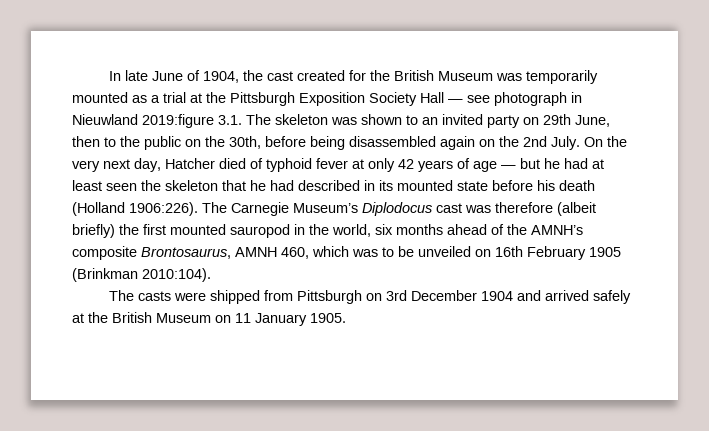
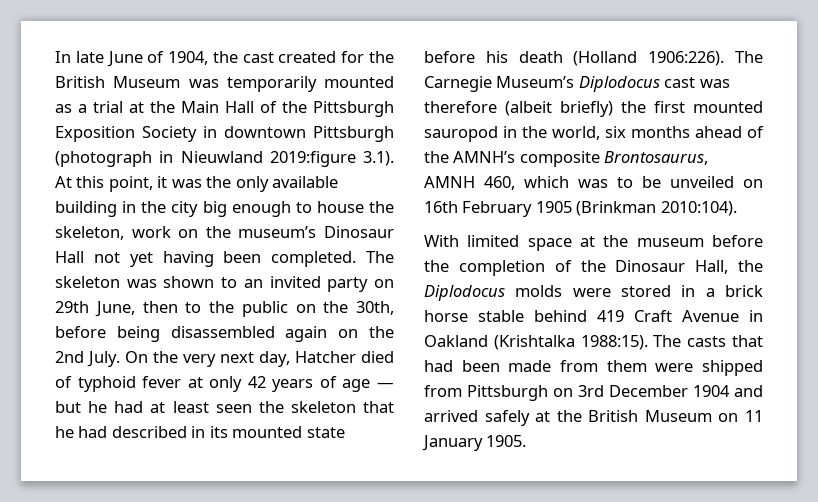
- In late June of 1904, the cast created for the British Museum was temporarily mounted as a trial at the Pittsburgh Exposition Society Hall — see photograph in Nieuwland 2019:figure 3.1. The skeleton was shown to an invited party on 29th June, then to the public on the 30th, before being disassembled again on the 2nd July.
+ In late June of 1904, the cast created for the British Museum was temporarily mounted as a trial at the Main Hall of the Pittsburgh Exposition Society in downtown Pittsburgh (photograph in Nieuwland 2019:figure 3.1). At this point, it was the only available building in the city big enough to house the skeleton, work on the museum’s Dinosaur Hall not yet having been completed. The skeleton was shown to an invited party on 29th June, then to the public on the 30th, before being disassembled again on the 2nd July.
- The casts were shipped from Pittsburgh on 3rd December 1904 and arrived safely at the British Museum on 11 January 1905.
+ With limited space at the museum before the completion of the Dinosaur Hall, the Diplodocus molds were stored in a brick horse stable behind 419 Craft Avenue in Oakland (Krishtalka 1988:15). The casts that had been made from them were shipped from Pittsburgh on 3rd December 1904 and arrived safely at the British Museum on 11 January 1905.

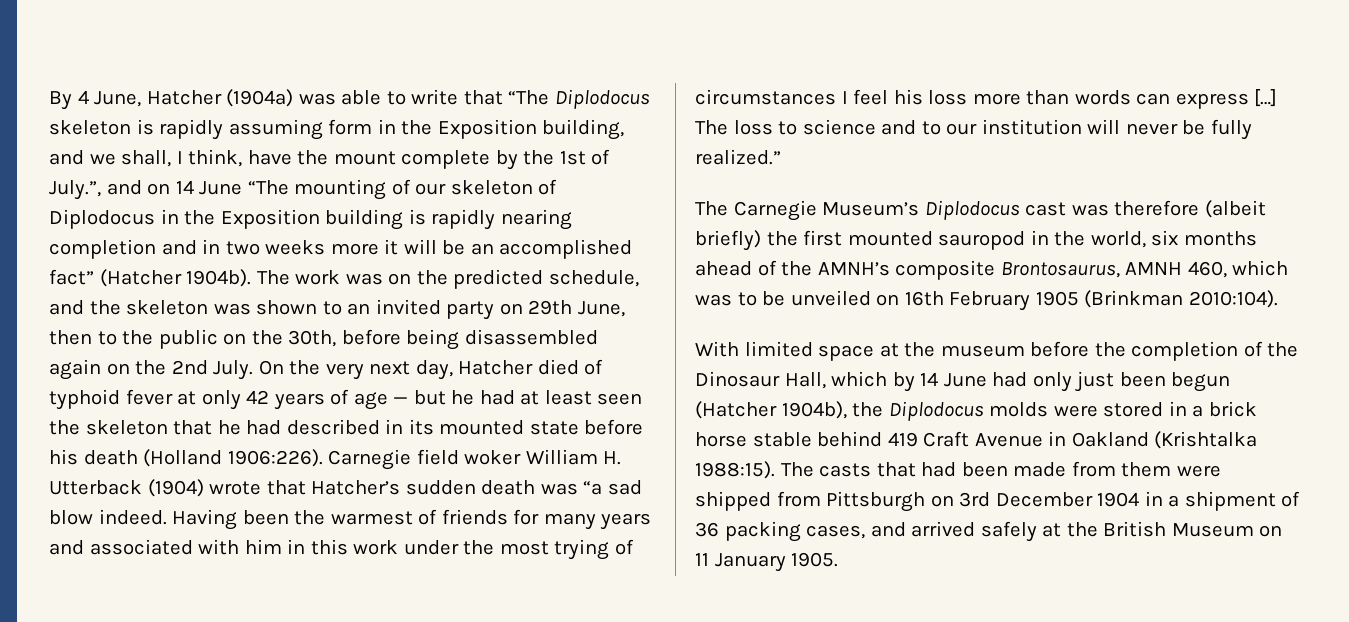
- In late June of 1904, the cast created for the British Museum was temporarily mounted as a trial at the Main Hall of the Pittsburgh Exposition Society in downtown Pittsburgh (photograph in Nieuwland 2019:figure 3.1). At this point, it was the only available building in the city big enough to house the skeleton, work on the museum’s Dinosaur Hall not yet having been completed. The skeleton was shown to an invited party on 29th June, then to the public on the 30th, before being disassembled again on the 2nd July.
+ By 4 June, Hatcher (1904a) was able to write that “The Diplodocus skeleton is rapidly assuming form in the Exposition building, and we shall, I think, have the mount complete by the 1st of July.”, and on 14 June “The mounting of our skeleton of Diplodocus in the Exposition building is rapidly nearing completion and in two weeks more it will be an accomplished fact” (Hatcher 1904b). The work was on the predicted schedule, and the skeleton was shown to an invited party on 29th June, then to the public on the 30th, before being disassembled again on the 2nd July.
- On the very next day, Hatcher died of typhoid fever at only 42 years of age — but he had at least seen the skeleton that he had described in its mounted state before his death (Holland 1906:226). The Carnegie Museum’s Diplodocus cast was therefore (albeit briefly) the first mounted sauropod in the world, six months ahead of the AMNH’s composite Brontosaurus, AMNH 460, which was to be unveiled on 16th February 1905 (Brinkman 2010:104).
+ On the very next day, Hatcher died of typhoid fever at only 42 years of age — but he had at least seen the skeleton that he had described in its mounted state before his death (Holland 1906:226). Carnegie field woker William H. Utterback (1904) wrote that Hatcher’s sudden death was “a sad blow indeed. Having been the warmest of friends for many years and associated with him in this work under the most trying of circumstances I feel his loss more than words can express […] The loss to science and to our institution will never be fully realized.”
+ The Carnegie Museum’s Diplodocus cast was therefore (albeit briefly) the first mounted sauropod in the world, six months ahead of the AMNH’s composite Brontosaurus, AMNH 460, which was to be unveiled on 16th February 1905 (Brinkman 2010:104).
- With limited space at the museum before the completion of the Dinosaur Hall, the Diplodocus molds were stored in a brick horse stable behind 419 Craft Avenue in Oakland (Krishtalka 1988:15).
+ With limited space at the museum before the completion of the Dinosaur Hall, which by 14 June had only just been begun (Hatcher 1904b), the Diplodocus molds were stored in a brick horse stable behind 419 Craft Avenue in Oakland (Krishtalka 1988:15).
- The casts that had been made from them were shipped from Pittsburgh on 3rd December 1904 and arrived safely at the British Museum on 11 January 1905.
+ The casts that had been made from them were shipped from Pittsburgh on 3rd December 1904 in a shipment of 36 packing cases, and arrived safely at the British Museum on 11 January 1905.

